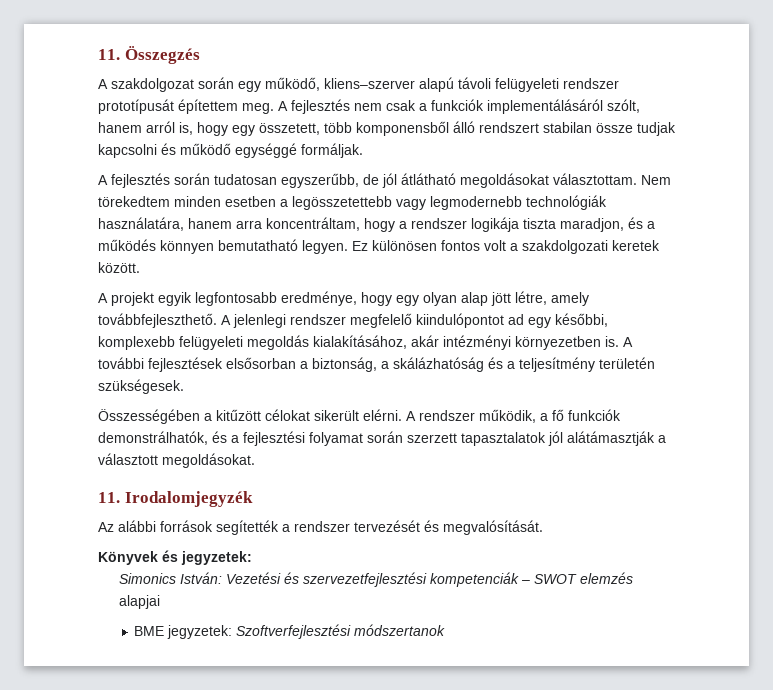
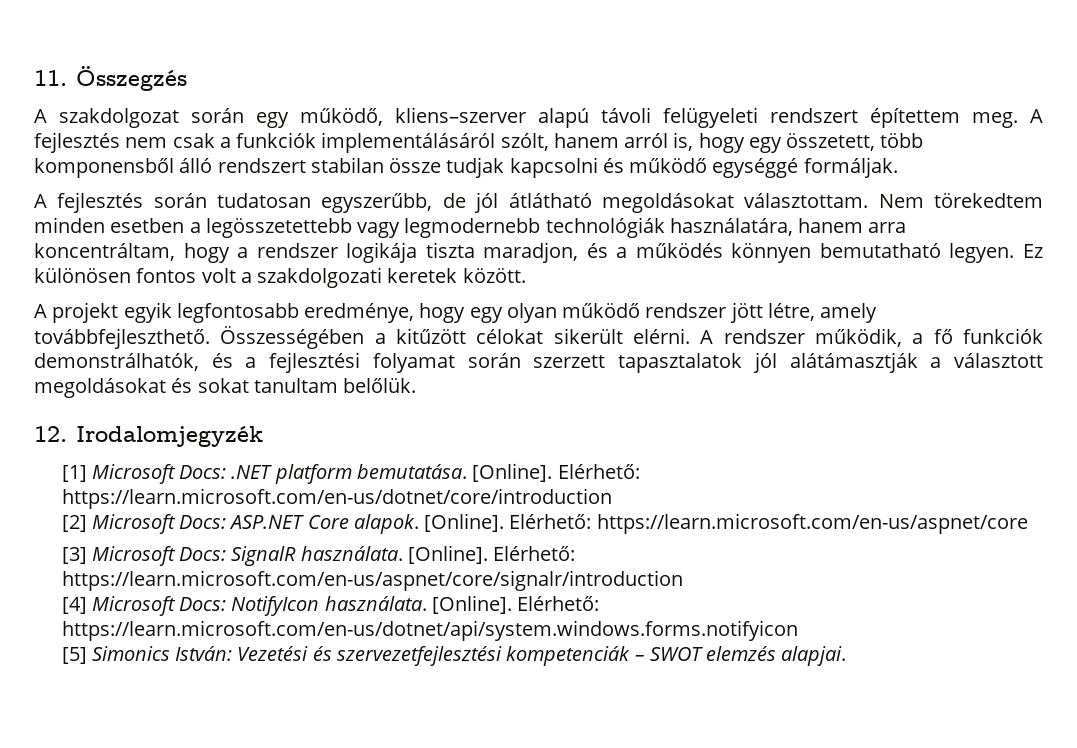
- A szakdolgozat során egy működő, kliens–szerver alapú távoli felügyeleti rendszer prototípusát építettem meg.
+ A szakdolgozat során egy működő, kliens–szerver alapú távoli felügyeleti rendszert építettem meg.
- A projekt egyik legfontosabb eredménye, hogy egy olyan alap jött létre, amely továbbfejleszthető. A jelenlegi rendszer megfelelő kiindulópontot ad egy későbbi, komplexebb felügyeleti megoldás kialakításához, akár intézményi környezetben is. A további fejlesztések elsősorban a biztonság, a skálázhatóság és a teljesítmény területén szükségesek.
- Összességében a kitűzött célokat sikerült elérni.
+ A projekt egyik legfontosabb eredménye, hogy egy olyan működő rendszer jött létre, amely továbbfejleszthető. Összességében a kitűzött célokat sikerült elérni.
- A rendszer működik, a fő funkciók demonstrálhatók, és a fejlesztési folyamat során szerzett tapasztalatok jól alátámasztják a választott megoldásokat.
- 11. Irodalomjegyzék
- Az alábbi források segítették a rendszer tervezését és megvalósítását.
- Könyvek és jegyzetek:
- Simonics István: Vezetési és szervezetfejlesztési kompetenciák – SWOT elemzés alapjai
- BME jegyzetek: Szoftverfejlesztési módszertanok
+ A rendszer működik, a fő funkciók demonstrálhatók, és a fejlesztési folyamat során szerzett tapasztalatok jól alátámasztják a választott megoldásokat és sokat tanultam belőlük.
+ 12. Irodalomjegyzék
+ [1] Microsoft Docs: .NET platform bemutatása. [Online]. Elérhető: https://learn.microsoft.com/en-us/dotnet/core/introduction
+ [2] Microsoft Docs: ASP.NET Core alapok. [Online]. Elérhető: https://learn.microsoft.com/en-us/aspnet/core
+ [3] Microsoft Docs: SignalR használata. [Online]. Elérhető: https://learn.microsoft.com/en-us/aspnet/core/signalr/introduction
+ [4] Microsoft Docs: NotifyIcon használata. [Online]. Elérhető: https://learn.microsoft.com/en-us/dotnet/api/system.windows.forms.notifyicon
+ [5] Simonics István: Vezetési és szervezetfejlesztési kompetenciák – SWOT elemzés alapjai.

